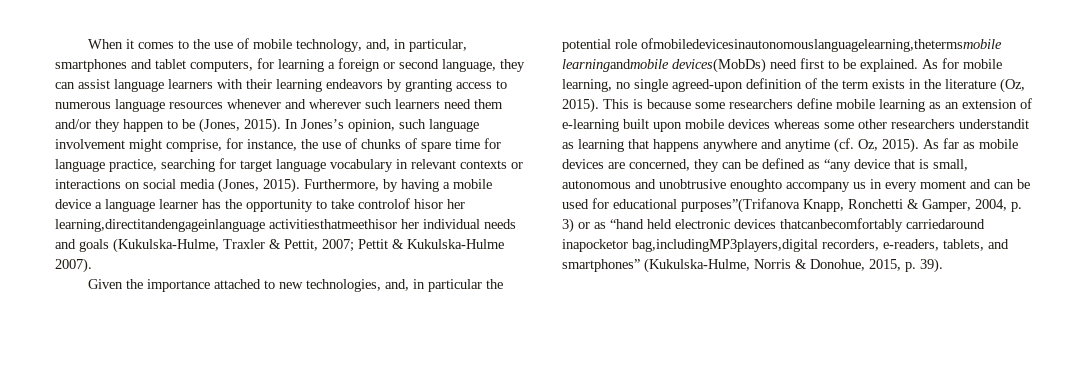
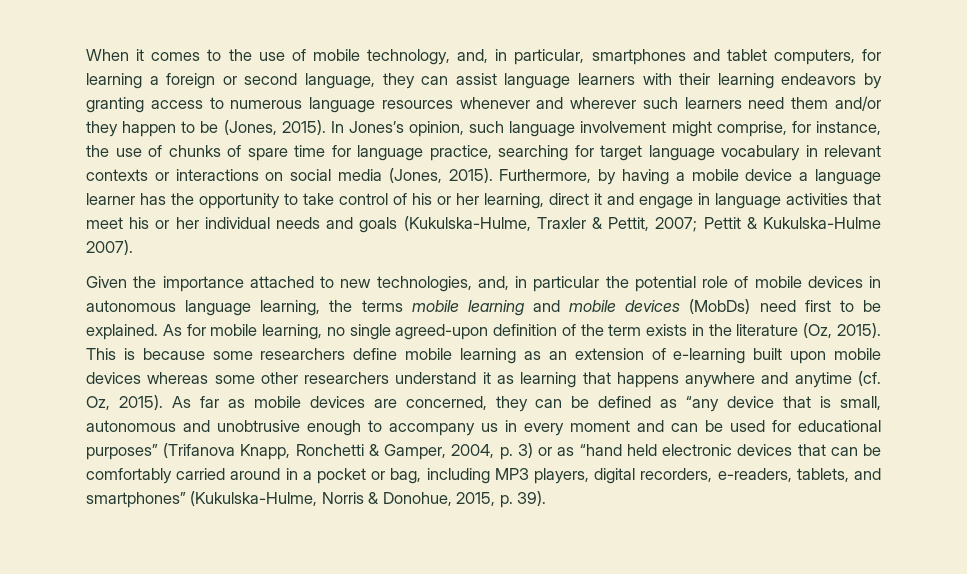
- Furthermore, by having a mobile device a language learner has the opportunity to take controlof hisor her learning,directitandengageinlanguage activitiesthatmeethisor her individual needs and goals (Kukulska-Hulme, Traxler & Pettit, 2007; Pettit & Kukulska-Hulme 2007).
+ Furthermore, by having a mobile device a language learner has the opportunity to take control of his or her learning, direct it and engage in language activities that meet his or her individual needs and goals (Kukulska-Hulme, Traxler & Pettit, 2007; Pettit & Kukulska-Hulme 2007).
- Given the importance attached to new technologies, and, in particular the potential role ofmobiledevicesinautonomouslanguagelearning,thetermsmobile learningandmobile devices(MobDs) need first to be explained.
+ Given the importance attached to new technologies, and, in particular the potential role of mobile devices in autonomous language learning, the terms mobile learning and mobile devices (MobDs) need first to be explained.
- This is because some researchers define mobile learning as an extension of e-learning built upon mobile devices whereas some other researchers understandit as learning that happens anywhere and anytime (cf. Oz, 2015).
+ This is because some researchers define mobile learning as an extension of e-learning built upon mobile devices whereas some other researchers understand it as learning that happens anywhere and anytime (cf. Oz, 2015).
- As far as mobile devices are concerned, they can be defined as “any device that is small, autonomous and unobtrusive enoughto accompany us in every moment and can be used for educational purposes”(Trifanova Knapp, Ronchetti & Gamper, 2004, p. 3) or as “hand held electronic devices thatcanbecomfortably carriedaround inapocketor bag,includingMP3players,digital recorders, e-readers, tablets, and smartphones” (Kukulska-Hulme, Norris & Donohue, 2015, p. 39).
+ As far as mobile devices are concerned, they can be defined as “any device that is small, autonomous and unobtrusive enough to accompany us in every moment and can be used for educational purposes” (Trifanova Knapp, Ronchetti & Gamper, 2004, p. 3) or as “hand held electronic devices that can be comfortably carried around in a pocket or bag, including MP3 players, digital recorders, e-readers, tablets, and smartphones” (Kukulska-Hulme, Norris & Donohue, 2015, p. 39).

